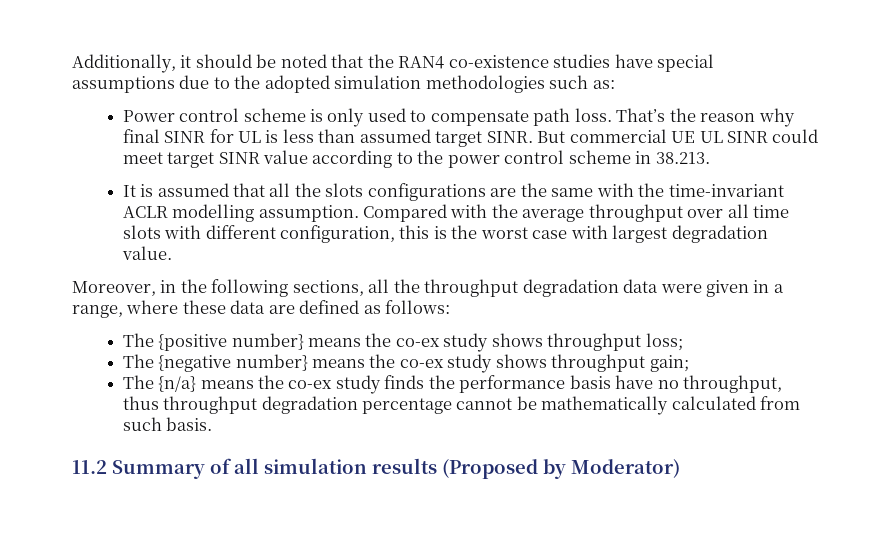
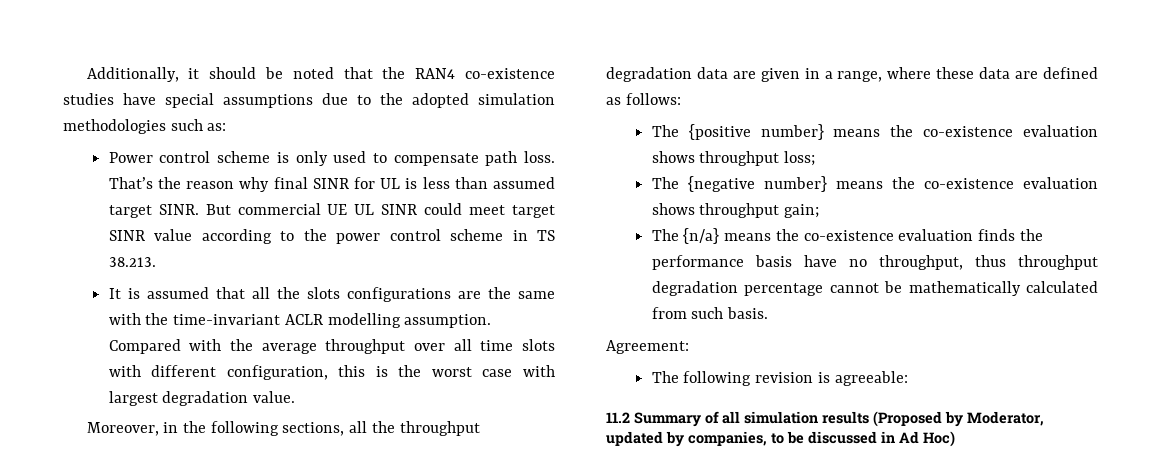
- But commercial UE UL SINR could meet target SINR value according to the power control scheme in 38.213.
+ But commercial UE UL SINR could meet target SINR value according to the power control scheme in TS 38.213.
- Moreover, in the following sections, all the throughput degradation data were given in a range, where these data are defined as follows:
+ Moreover, in the following sections, all the throughput degradation data are given in a range, where these data are defined as follows:
- The {positive number} means the co-ex study shows throughput loss;
+ The {positive number} means the co-existence evaluation shows throughput loss;
- The {negative number} means the co-ex study shows throughput gain;
+ The {negative number} means the co-existence evaluation shows throughput gain;
- The {n/a} means the co-ex study finds the performance basis have no throughput, thus throughput degradation percentage cannot be mathematically calculated from such basis.
+ The {n/a} means the co-existence evaluation finds the performance basis have no throughput, thus throughput degradation percentage cannot be mathematically calculated from such basis.
+ Agreement:
+ The following revision is agreeable:
- 11.2 Summary of all simulation results (Proposed by Moderator)
+ 11.2 Summary of all simulation results (Proposed by Moderator, updated by companies, to be discussed in Ad Hoc)

